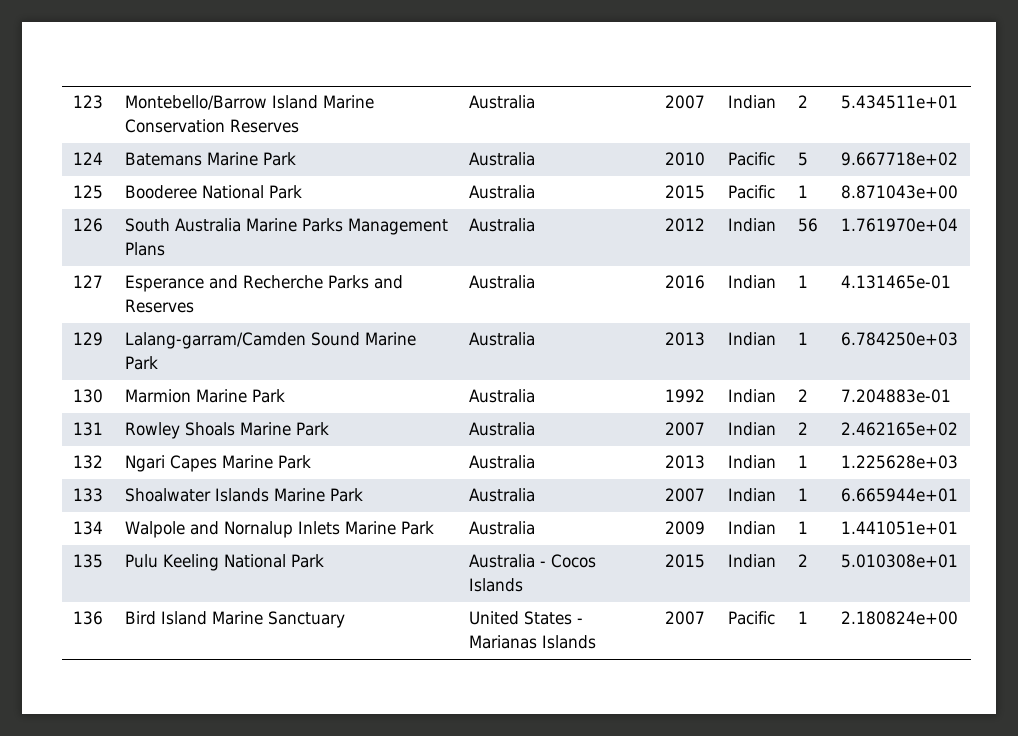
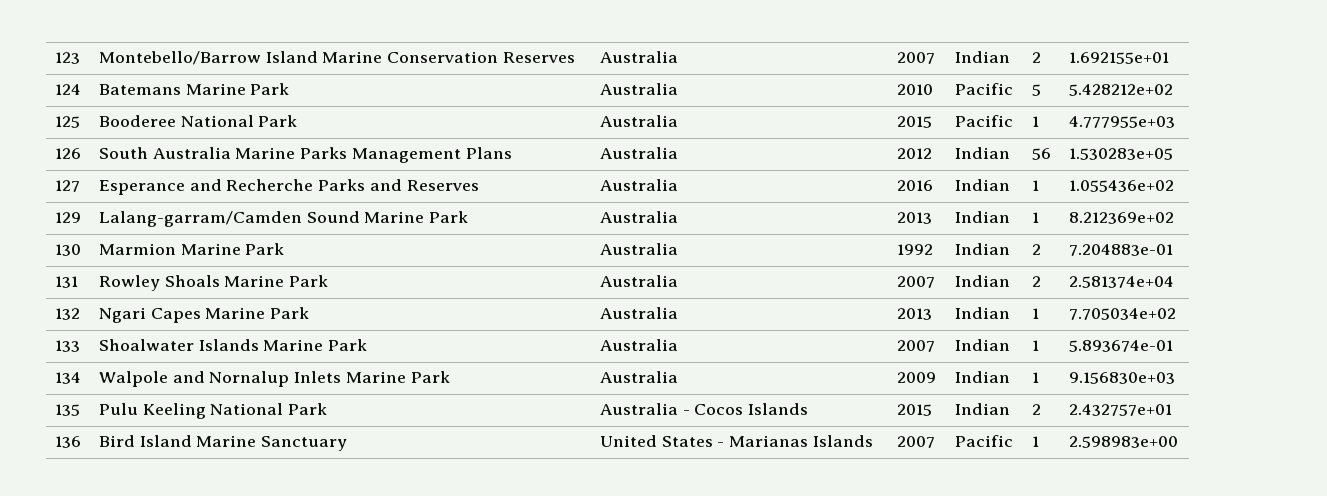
- 123 | Montebello/Barrow Island Marine Conservation Reserves | Australia | 2007 | Indian | 2 | 5.434511e+01
+ 123 | Montebello/Barrow Island Marine Conservation Reserves | Australia | 2007 | Indian | 2 | 1.692155e+01
- 124 | Batemans Marine Park | Australia | 2010 | Pacific | 5 | 9.667718e+02
+ 124 | Batemans Marine Park | Australia | 2010 | Pacific | 5 | 5.428212e+02
- 125 | Booderee National Park | Australia | 2015 | Pacific | 1 | 8.871043e+00
+ 125 | Booderee National Park | Australia | 2015 | Pacific | 1 | 4.777955e+03
- 126 | South Australia Marine Parks Management Plans | Australia | 2012 | Indian | 56 | 1.761970e+04
+ 126 | South Australia Marine Parks Management Plans | Australia | 2012 | Indian | 56 | 1.530283e+05
- 127 | Esperance and Recherche Parks and Reserves | Australia | 2016 | Indian | 1 | 4.131465e-01
+ 127 | Esperance and Recherche Parks and Reserves | Australia | 2016 | Indian | 1 | 1.055436e+02
- 129 | Lalang-garram/Camden Sound Marine Park | Australia | 2013 | Indian | 1 | 6.784250e+03
+ 129 | Lalang-garram/Camden Sound Marine Park | Australia | 2013 | Indian | 1 | 8.212369e+02
- 131 | Rowley Shoals Marine Park | Australia | 2007 | Indian | 2 | 2.462165e+02
+ 131 | Rowley Shoals Marine Park | Australia | 2007 | Indian | 2 | 2.581374e+04
- 132 | Ngari Capes Marine Park | Australia | 2013 | Indian | 1 | 1.225628e+03
+ 132 | Ngari Capes Marine Park | Australia | 2013 | Indian | 1 | 7.705034e+02
- 133 | Shoalwater Islands Marine Park | Australia | 2007 | Indian | 1 | 6.665944e+01
+ 133 | Shoalwater Islands Marine Park | Australia | 2007 | Indian | 1 | 5.893674e-01
- 134 | Walpole and Nornalup Inlets Marine Park | Australia | 2009 | Indian | 1 | 1.441051e+01
+ 134 | Walpole and Nornalup Inlets Marine Park | Australia | 2009 | Indian | 1 | 9.156830e+03
- 135 | Pulu Keeling National Park | Australia - Cocos Islands | 2015 | Indian | 2 | 5.010308e+01
+ 135 | Pulu Keeling National Park | Australia - Cocos Islands | 2015 | Indian | 2 | 2.432757e+01
- 136 | Bird Island Marine Sanctuary | United States - Marianas Islands | 2007 | Pacific | 1 | 2.180824e+00
+ 136 | Bird Island Marine Sanctuary | United States - Marianas Islands | 2007 | Pacific | 1 | 2.598983e+00

